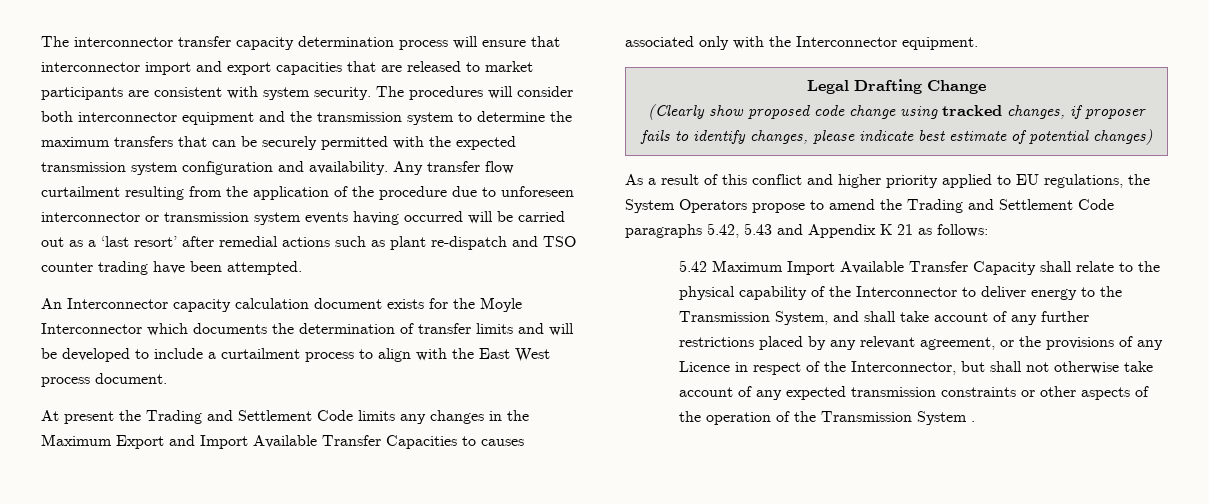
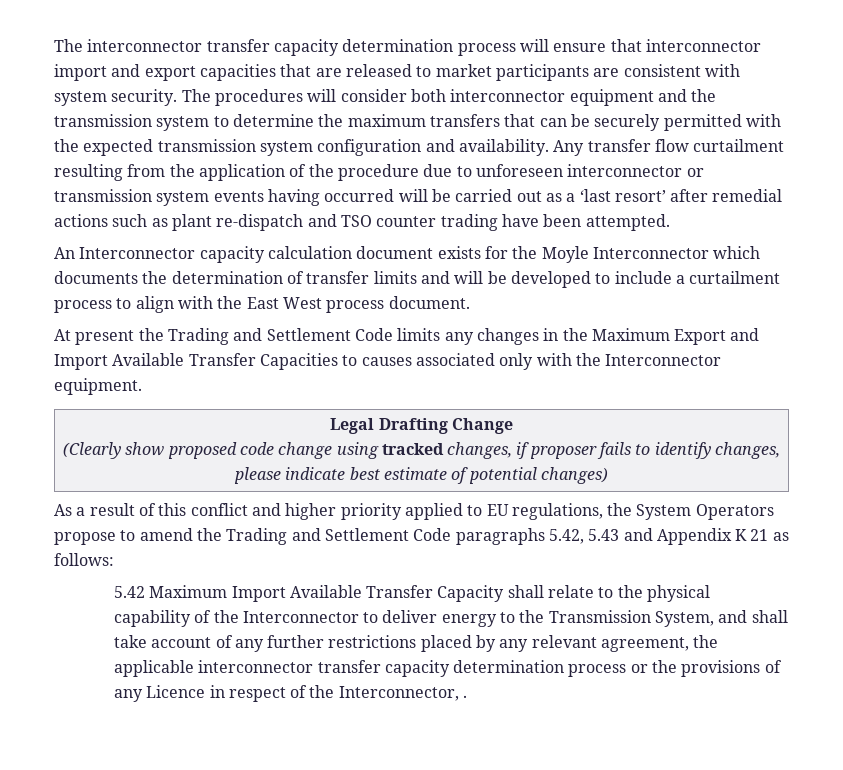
- 5.42 Maximum Import Available Transfer Capacity shall relate to the physical capability of the Interconnector to deliver energy to the Transmission System, and shall take account of any further restrictions placed by any relevant agreement, or the provisions of any Licence in respect of the Interconnector, but shall not otherwise take account of any expected transmission constraints or other aspects of the operation of the Transmission System .
+ 5.42 Maximum Import Available Transfer Capacity shall relate to the physical capability of the Interconnector to deliver energy to the Transmission System, and shall take account of any further restrictions placed by any relevant agreement, the applicable interconnector transfer capacity determination process or the provisions of any Licence in respect of the Interconnector, .

